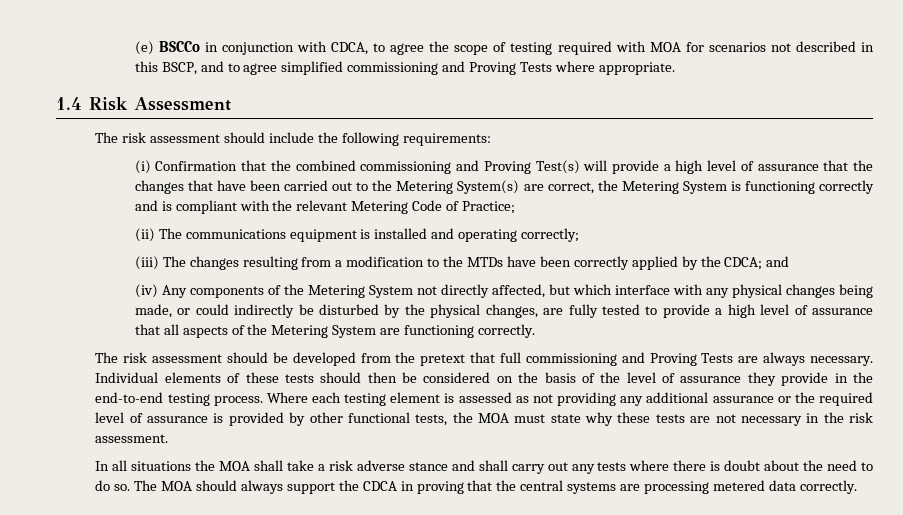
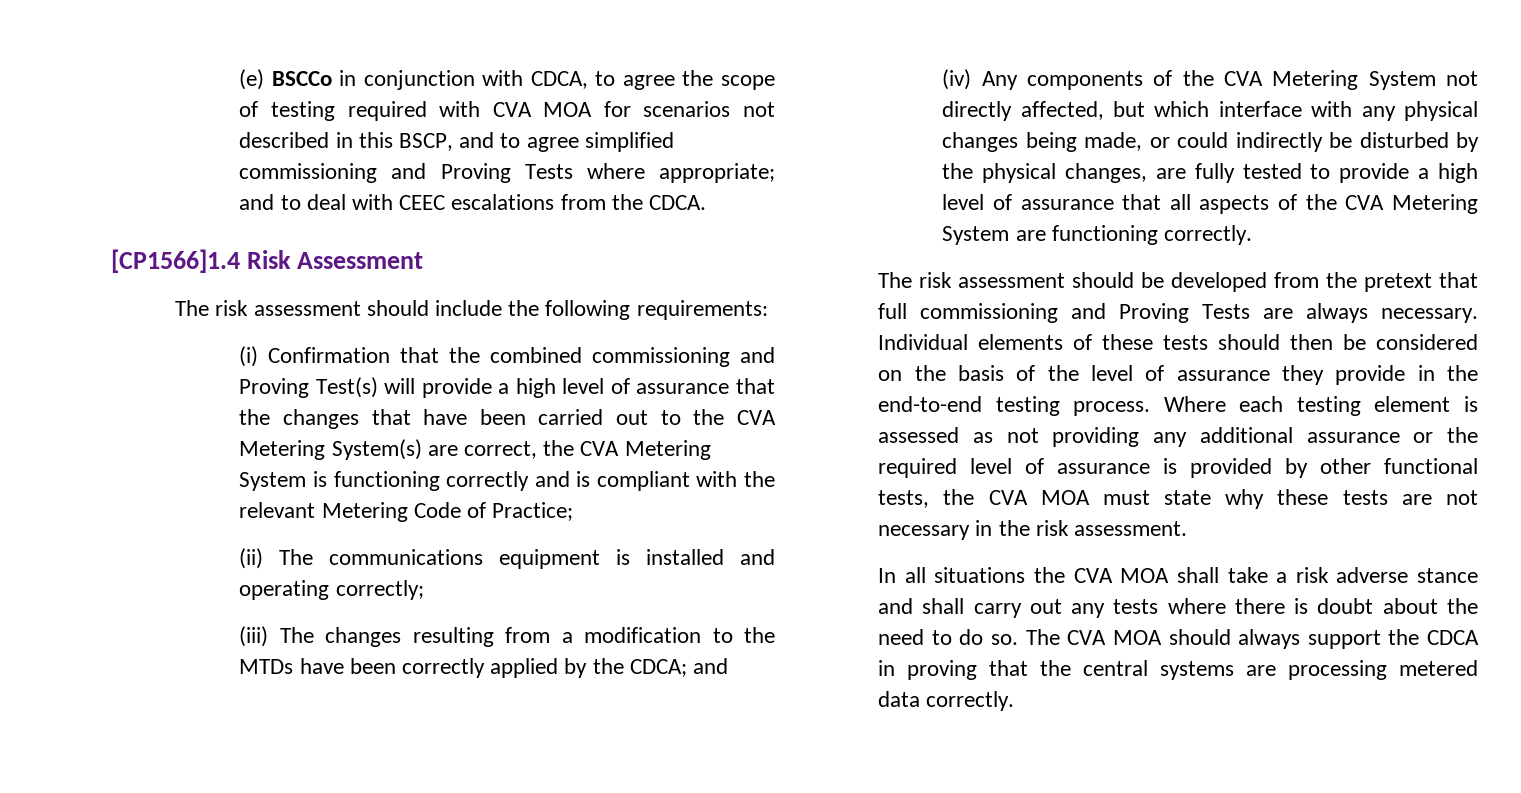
- (e) BSCCo in conjunction with CDCA, to agree the scope of testing required with MOA for scenarios not described in this BSCP, and to agree simplified commissioning and Proving Tests where appropriate.
- 1.4 Risk Assessment
+ (e) BSCCo in conjunction with CDCA, to agree the scope of testing required with CVA MOA for scenarios not described in this BSCP, and to agree simplified commissioning and Proving Tests where appropriate; and to deal with CEEC escalations from the CDCA.
+ [CP1566]1.4 Risk Assessment
- (i) Confirmation that the combined commissioning and Proving Test(s) will provide a high level of assurance that the changes that have been carried out to the Metering System(s) are correct, the Metering System is functioning correctly and is compliant with the relevant Metering Code of Practice;
+ (i) Confirmation that the combined commissioning and Proving Test(s) will provide a high level of assurance that the changes that have been carried out to the CVA Metering System(s) are correct, the CVA Metering System is functioning correctly and is compliant with the relevant Metering Code of Practice;
- (iv) Any components of the Metering System not directly affected, but which interface with any physical changes being made, or could indirectly be disturbed by the physical changes, are fully tested to provide a high level of assurance that all aspects of the Metering System are functioning correctly.
+ (iv) Any components of the CVA Metering System not directly affected, but which interface with any physical changes being made, or could indirectly be disturbed by the physical changes, are fully tested to provide a high level of assurance that all aspects of the CVA Metering System are functioning correctly.
- Where each testing element is assessed as not providing any additional assurance or the required level of assurance is provided by other functional tests, the MOA must state why these tests are not necessary in the risk assessment.
+ Where each testing element is assessed as not providing any additional assurance or the required level of assurance is provided by other functional tests, the CVA MOA must state why these tests are not necessary in the risk assessment.
- In all situations the MOA shall take a risk adverse stance and shall carry out any tests where there is doubt about the need to do so.
+ In all situations the CVA MOA shall take a risk adverse stance and shall carry out any tests where there is doubt about the need to do so.
- The MOA should always support the CDCA in proving that the central systems are processing metered data correctly.
+ The CVA MOA should always support the CDCA in proving that the central systems are processing metered data correctly.

